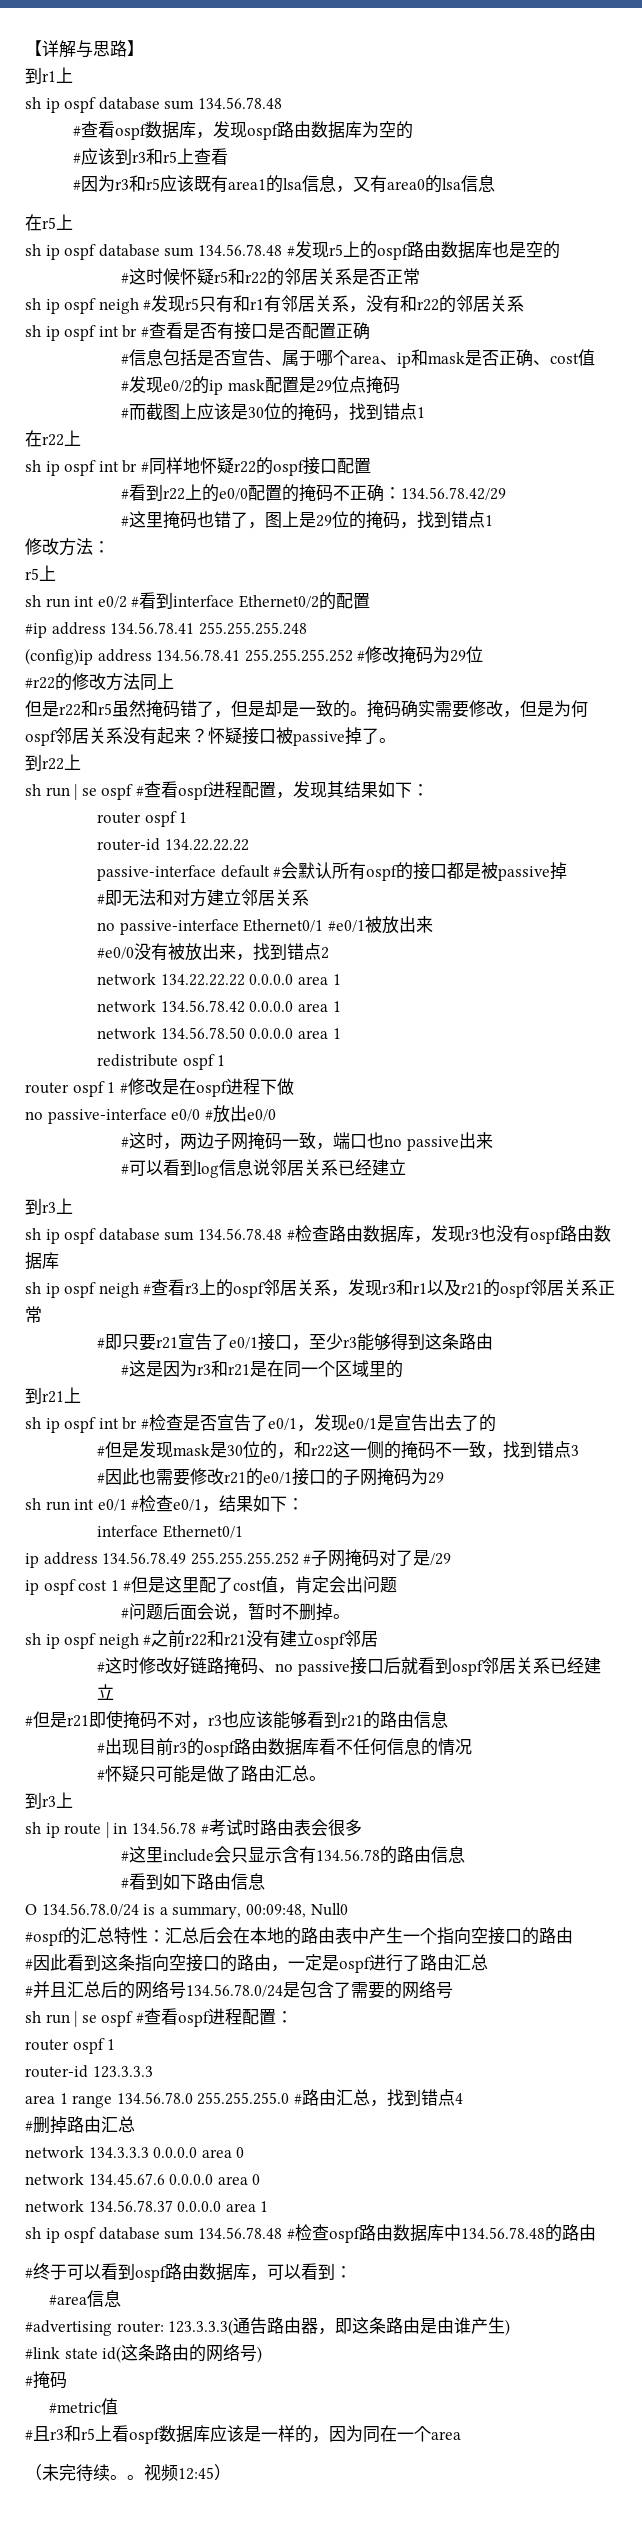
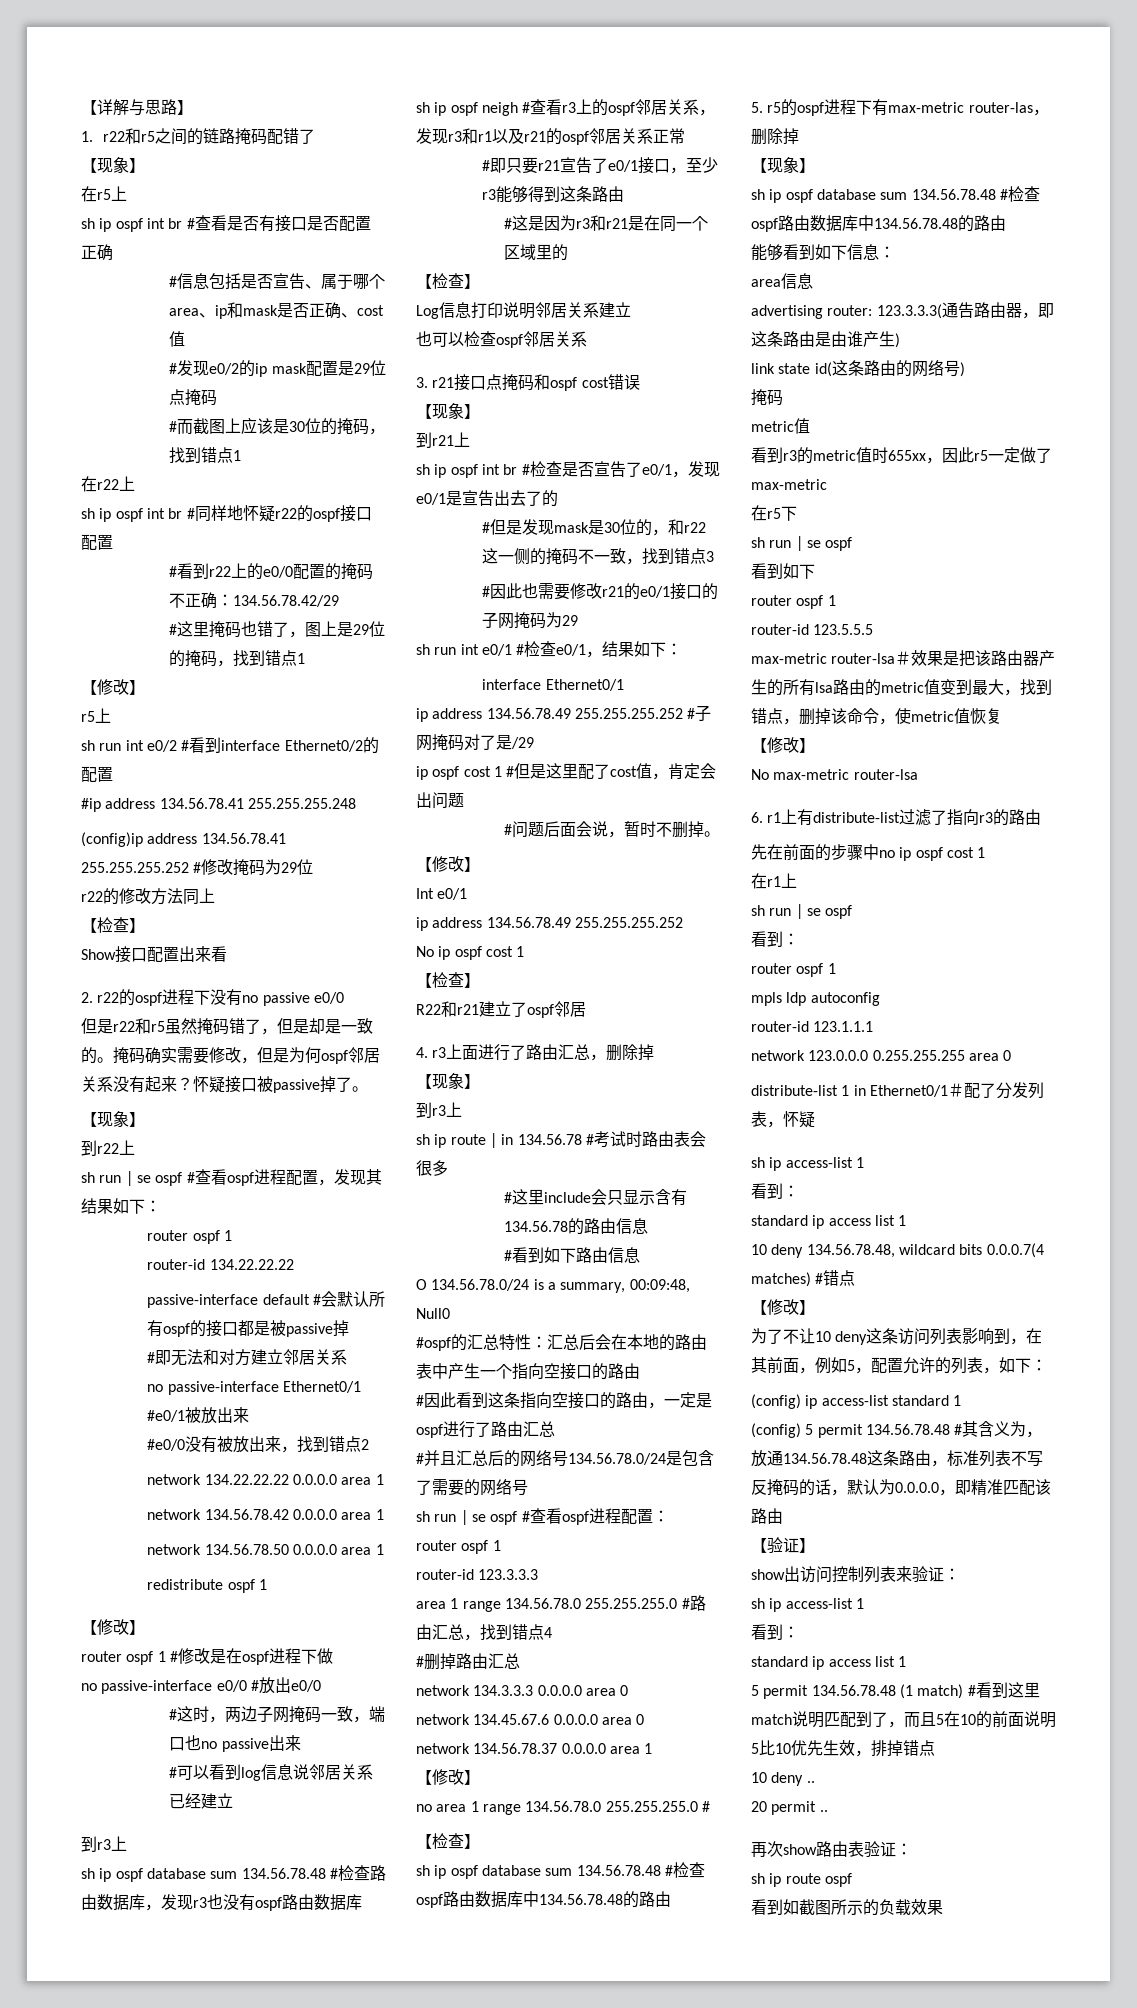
- 到r1上
- sh ip ospf database sum 134.56.78.48
- #查看ospf数据库，发现ospf路由数据库为空的
- #应该到r3和r5上查看
- #因为r3和r5应该既有area1的lsa信息，又有area0的lsa信息
+ 1. r22和r5之间的链路掩码配错了
+ 【现象】
  在r5上
- sh ip ospf database sum 134.56.78.48 #发现r5上的ospf路由数据库也是空的
- #这时候怀疑r5和r22的邻居关系是否正常
- sh ip ospf neigh #发现r5只有和r1有邻居关系，没有和r22的邻居关系
  #这里掩码也错了，图上是29位的掩码，找到错点1
- 修改方法：
+ 【修改】
- #r22的修改方法同上
+ r22的修改方法同上
+ 【检查】
+ Show接口配置出来看
+ 2. r22的ospf进程下没有no passive e0/0
  怀疑接口被passive掉了。
+ 【现象】
  redistribute ospf 1
+ 【修改】
  #这是因为r3和r21是在同一个区域里的
+ 【检查】
+ Log信息打印说明邻居关系建立
+ 也可以检查ospf邻居关系
+ 3. r21接口点掩码和ospf cost错误
+ 【现象】
  #问题后面会说，暂时不删掉。
- sh ip ospf neigh #之前r22和r21没有建立ospf邻居
- #这时修改好链路掩码、no passive接口后就看到ospf邻居关系已经建立
- #但是r21即使掩码不对，r3也应该能够看到r21的路由信息
- #出现目前r3的ospf路由数据库看不任何信息的情况
- #怀疑只可能是做了路由汇总。
+ 【修改】
+ Int e0/1
+ ip address 134.56.78.49 255.255.255.252
+ No ip ospf cost 1
+ 【检查】
+ R22和r21建立了ospf邻居
+ 4. r3上面进行了路由汇总，删除掉
+ 【现象】
  network 134.56.78.37 0.0.0.0 area 1
+ 【修改】
+ no area 1 range 134.56.78.0 255.255.255.0 #
+ 【检查】
- #终于可以看到ospf路由数据库，可以看到：
- #area信息
- #advertising router: 123.3.3.3(通告路由器，即这条路由是由谁产生)
+ 5. r5的ospf进程下有max-metric router-las，删除掉
+ 【现象】
+ sh ip ospf database sum 134.56.78.48 #检查ospf路由数据库中134.56.78.48的路由
+ 能够看到如下信息：
+ area信息
+ advertising router: 123.3.3.3(通告路由器，即这条路由是由谁产生)
- #link state id(这条路由的网络号)
- #掩码
- #metric值
- #且r3和r5上看ospf数据库应该是一样的，因为同在一个area
- （未完待续。。视频12:45）
+ link state id(这条路由的网络号)
+ 掩码
+ metric值
+ 看到r3的metric值时655xx，因此r5一定做了max-metric
+ 在r5下
+ sh run | se ospf
+ 看到如下
+ router ospf 1
+ router-id 123.5.5.5
+ max-metric router-lsa＃效果是把该路由器产生的所有lsa路由的metric值变到最大，找到错点，删掉该命令，使metric值恢复
+ 【修改】
+ No max-metric router-lsa
+ 6. r1上有distribute-list过滤了指向r3的路由
+ 先在前面的步骤中no ip ospf cost 1
+ 在r1上
+ sh run | se ospf
+ 看到：
+ router ospf 1
+ mpls ldp autoconfig
+ router-id 123.1.1.1
+ network 123.0.0.0 0.255.255.255 area 0
+ distribute-list 1 in Ethernet0/1＃配了分发列表，怀疑
+ sh ip access-list 1
+ 看到：
+ standard ip access list 1
+ 10 deny 134.56.78.48, wildcard bits 0.0.0.7(4 matches) #错点
+ 【修改】
+ 为了不让10 deny这条访问列表影响到，在其前面，例如5，配置允许的列表，如下：
+ (config) ip access-list standard 1
+ (config) 5 permit 134.56.78.48 #其含义为，放通134.56.78.48这条路由，标准列表不写反掩码的话，默认为0.0.0.0，即精准匹配该路由
+ 【验证】
+ show出访问控制列表来验证：
+ sh ip access-list 1
+ 看到：
+ standard ip access list 1
+ 5 permit 134.56.78.48 (1 match) #看到这里match说明匹配到了，而且5在10的前面说明5比10优先生效，排掉错点
+ 10 deny ..
+ 20 permit ..
+ 再次show路由表验证：
+ sh ip route ospf
+ 看到如截图所示的负载效果

